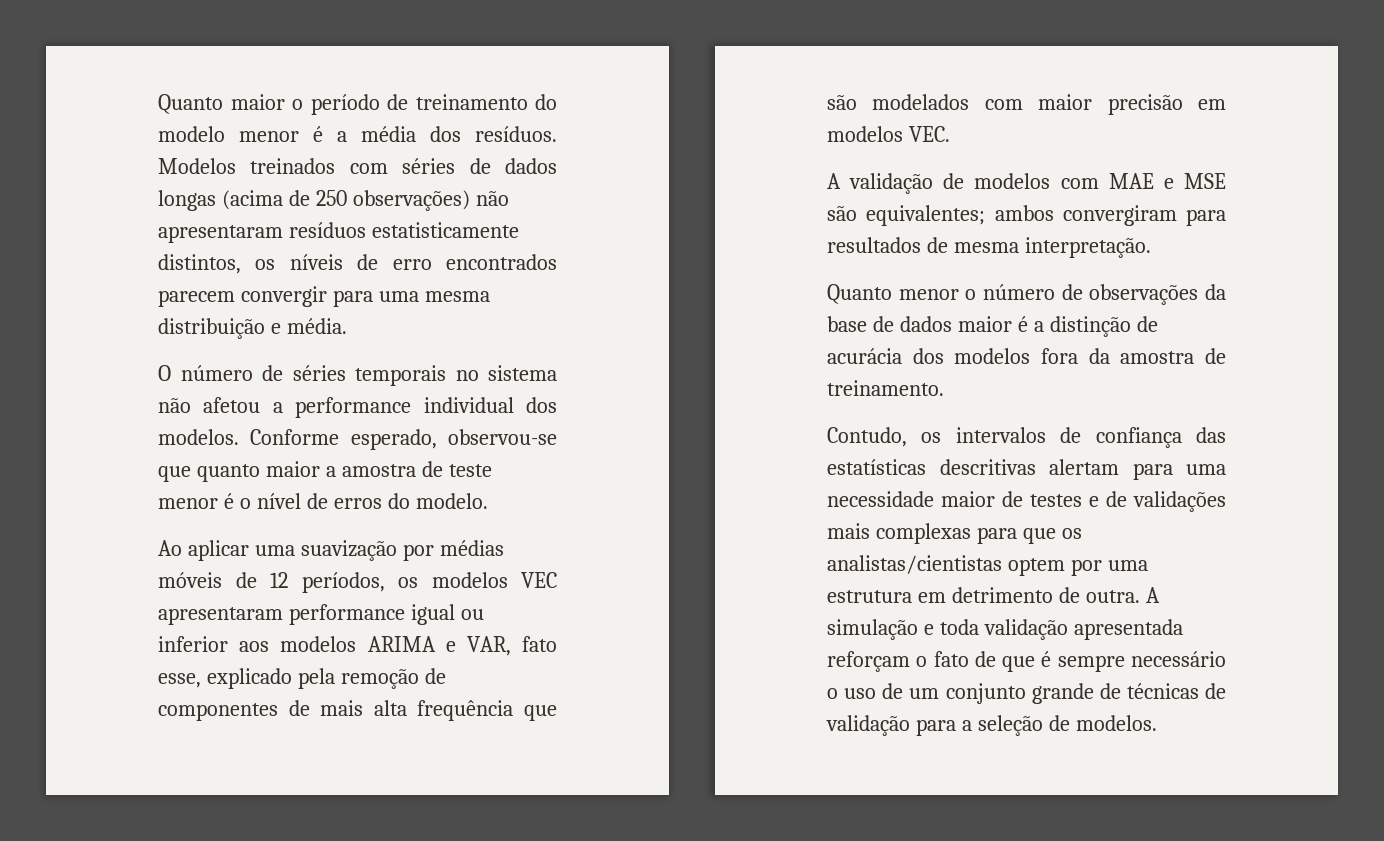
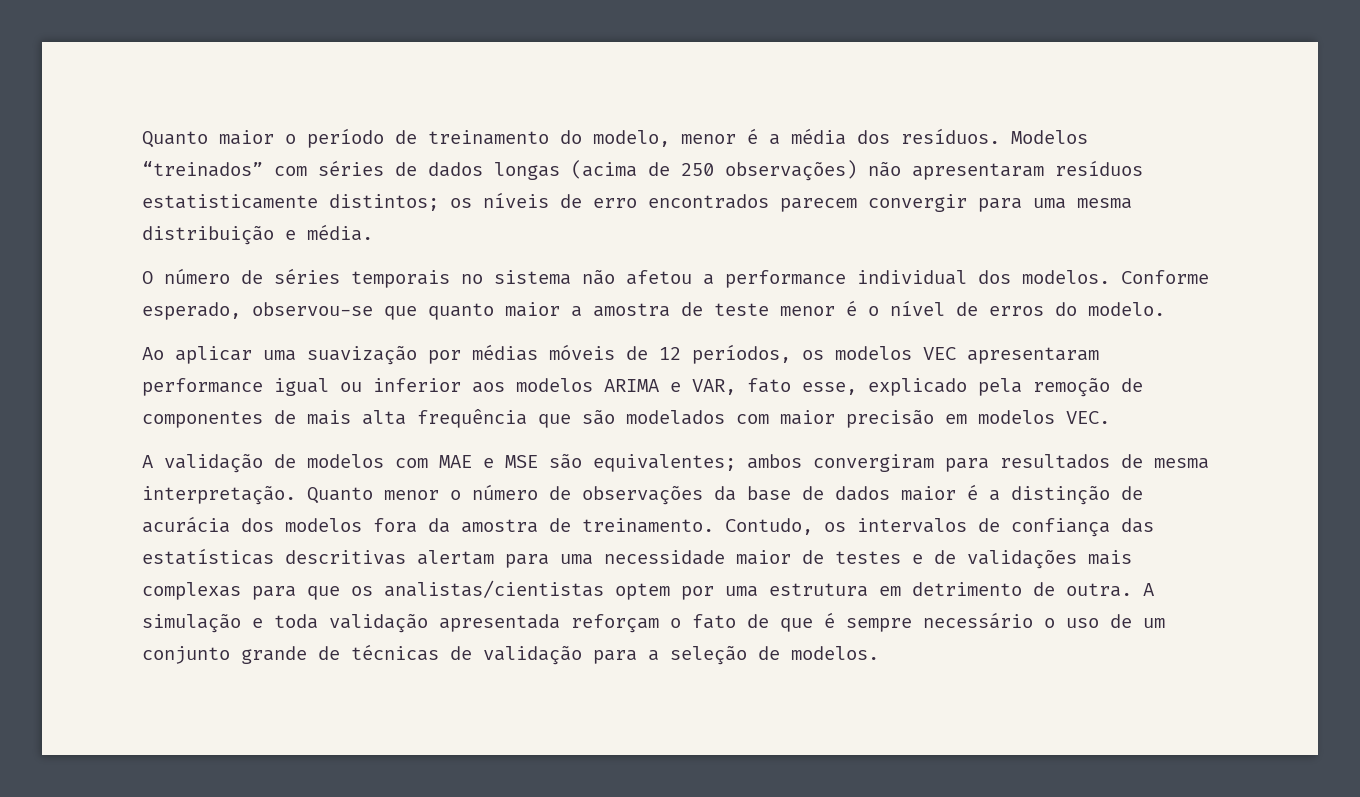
- Quanto maior o período de treinamento do modelo menor é a média dos resíduos.
+ Quanto maior o período de treinamento do modelo, menor é a média dos resíduos.
- Modelos treinados com séries de dados longas (acima de 250 observações) não apresentaram resíduos estatisticamente distintos, os níveis de erro encontrados parecem convergir para uma mesma distribuição e média.
+ Modelos “treinados” com séries de dados longas (acima de 250 observações) não apresentaram resíduos estatisticamente distintos; os níveis de erro encontrados parecem convergir para uma mesma distribuição e média.
- ambos convergiram para resultados de mesma interpretação.
- Quanto menor o número de observações da base de dados maior é a distinção de acurácia dos modelos fora da amostra de treinamento.
- Contudo, os intervalos de confiança das estatísticas descritivas alertam para uma necessidade maior de testes e de validações mais complexas para que os analistas/cientistas optem por uma estrutura em detrimento de outra.
+ ambos convergiram para resultados de mesma interpretação. Quanto menor o número de observações da base de dados maior é a distinção de acurácia dos modelos fora da amostra de treinamento. Contudo, os intervalos de confiança das estatísticas descritivas alertam para uma necessidade maior de testes e de validações mais complexas para que os analistas/cientistas optem por uma estrutura em detrimento de outra.

